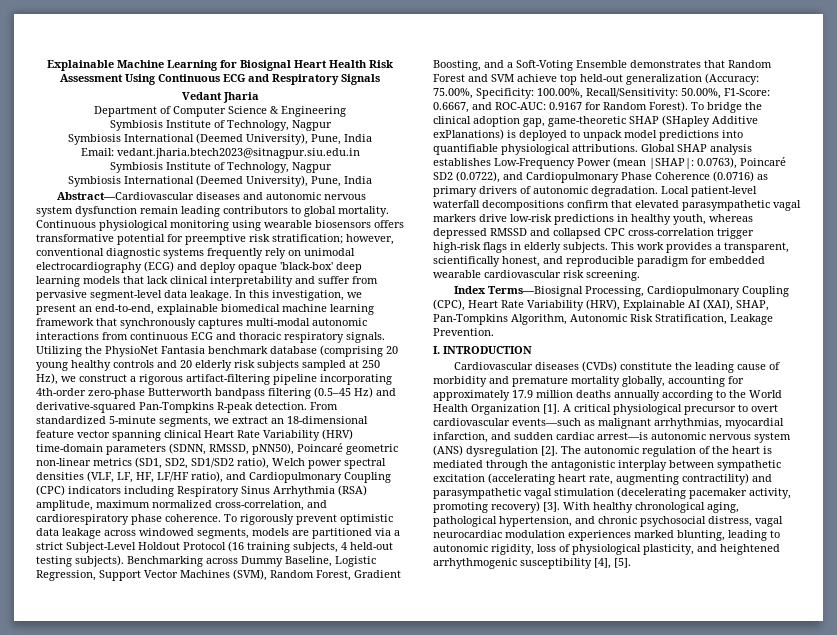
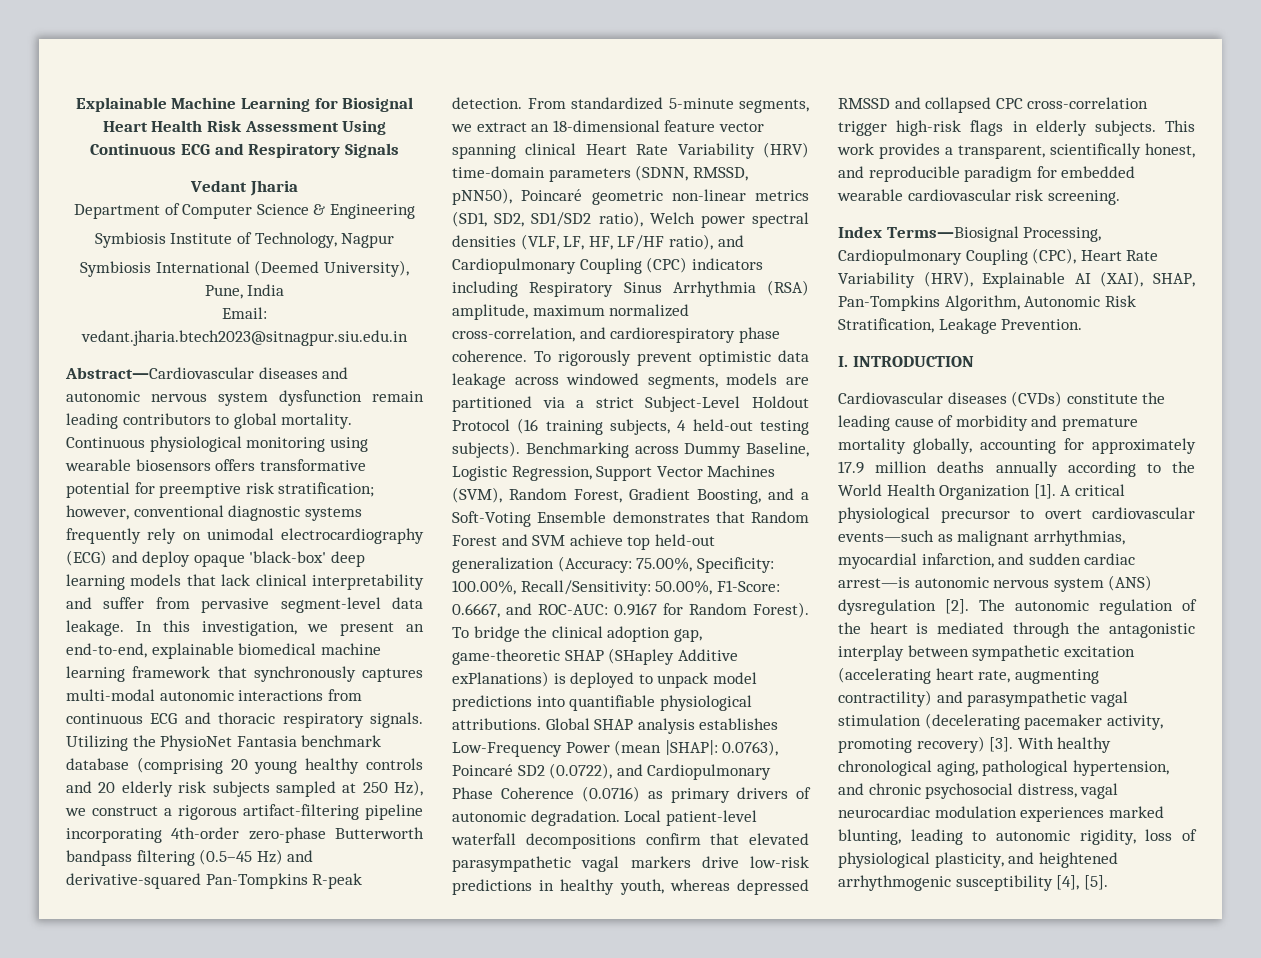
  Email: vedant.jharia.btech2023@sitnagpur.siu.edu.in
- Symbiosis Institute of Technology, Nagpur
- Symbiosis International (Deemed University), Pune, India

